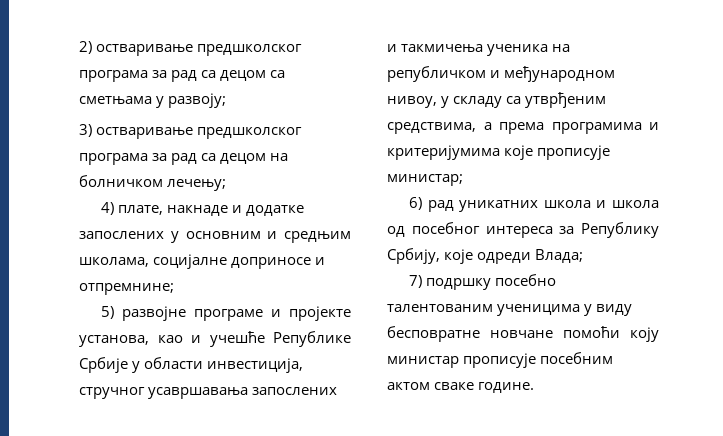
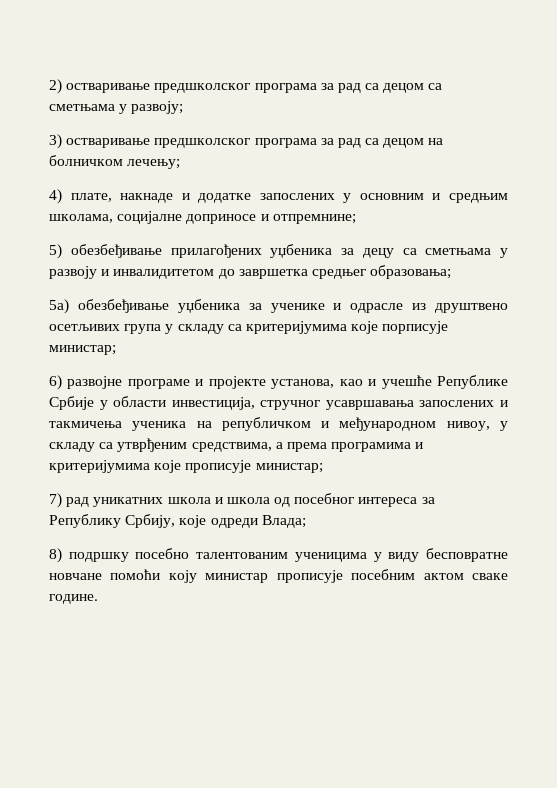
- 5) развојне програме и пројекте установа, као и учешће Републике Србије у области инвестиција, стручног усавршавања запослених и такмичења ученика на републичком и међународном нивоу, у складу са утврђеним средствима, а према програмима и критеријумима које прописује министар;
+ 5) обезбеђивање прилагођених уџбеника за децу са сметњама у развоју и инвалидитетом до завршетка средњег образовања;
+ 5а) обезбеђивање уџбеника за ученике и одрасле из друштвено осетљивих група у складу са критеријумима које порписује министар;
+ 6) развојне програме и пројекте установа, као и учешће Републике Србије у области инвестиција, стручног усавршавања запослених и такмичења ученика на републичком и међународном нивоу, у складу са утврђеним средствима, а према програмима и критеријумима које прописује министар;
- 6) рад уникатних школа и школа од посебног интереса за Републику Србију, које одреди Влада;
+ 7) рад уникатних школа и школа од посебног интереса за Републику Србију, које одреди Влада;
- 7) подршку посебно талентованим ученицима у виду бесповратне новчане помоћи коју министар прописује посебним актом сваке године.
+ 8) подршку посебно талентованим ученицима у виду бесповратне новчане помоћи коју министар прописује посебним актом сваке године.

